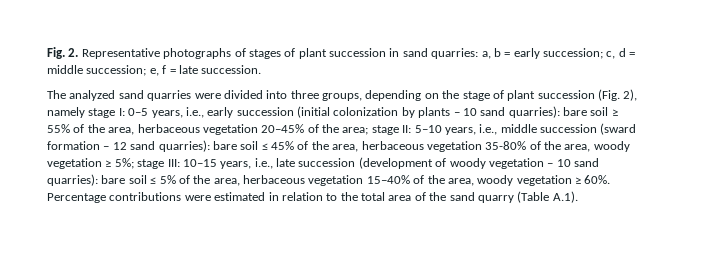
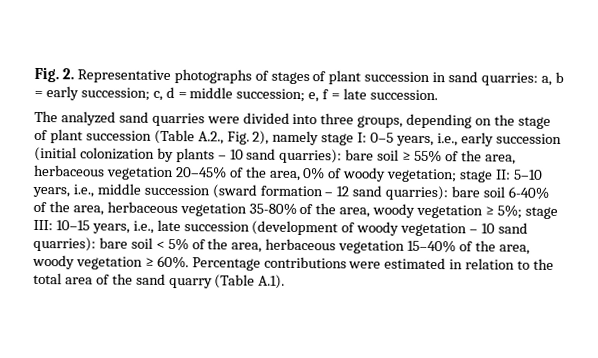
- The analyzed sand quarries were divided into three groups, depending on the stage of plant succession (Fig. 2), namely stage I:
+ The analyzed sand quarries were divided into three groups, depending on the stage of plant succession (Table A.2., Fig. 2), namely stage I:
- bare soil ≥ 55% of the area, herbaceous vegetation 20–45% of the area;
+ bare soil ≥ 55% of the area, herbaceous vegetation 20–45% of the area, 0% of woody vegetation;
- bare soil ≤ 45% of the area, herbaceous vegetation 35-80% of the area, woody vegetation ≥ 5%;
+ bare soil 6-40% of the area, herbaceous vegetation 35-80% of the area, woody vegetation ≥ 5%;
- bare soil ≤ 5% of the area, herbaceous vegetation 15–40% of the area, woody vegetation ≥ 60%.
+ bare soil < 5% of the area, herbaceous vegetation 15–40% of the area, woody vegetation ≥ 60%.

